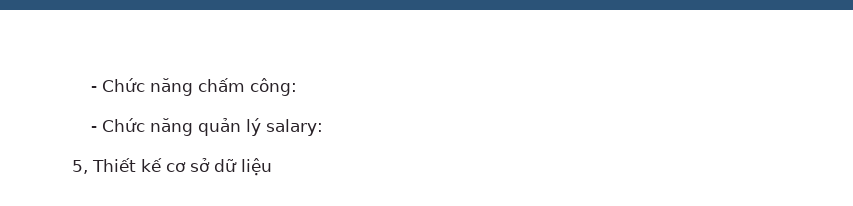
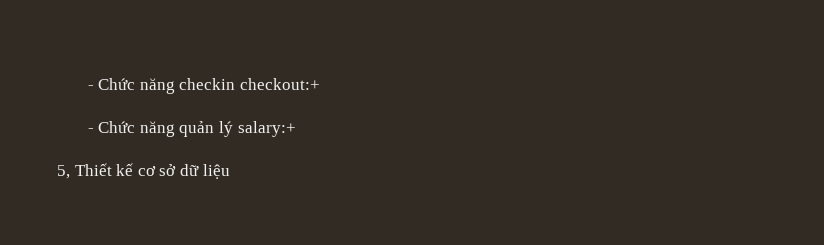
- - Chức năng chấm công:
+ - Chức năng checkin checkout:+
- - Chức năng quản lý salary:
+ - Chức năng quản lý salary:+

